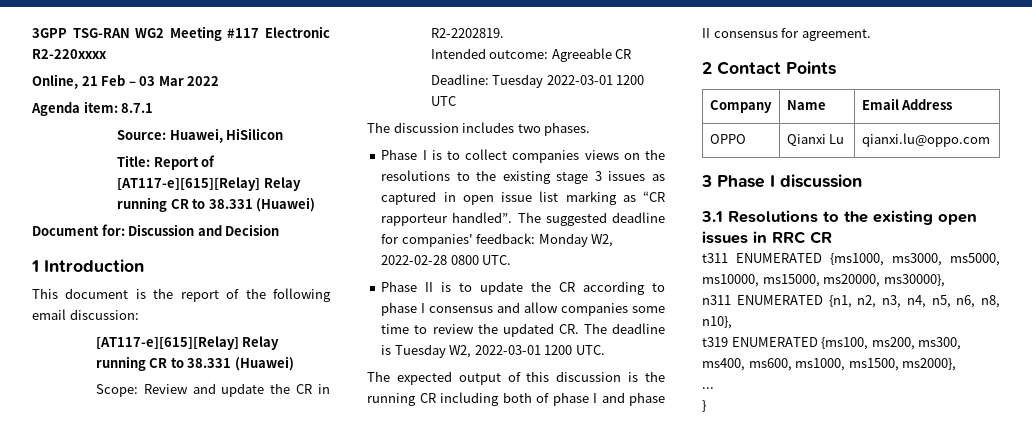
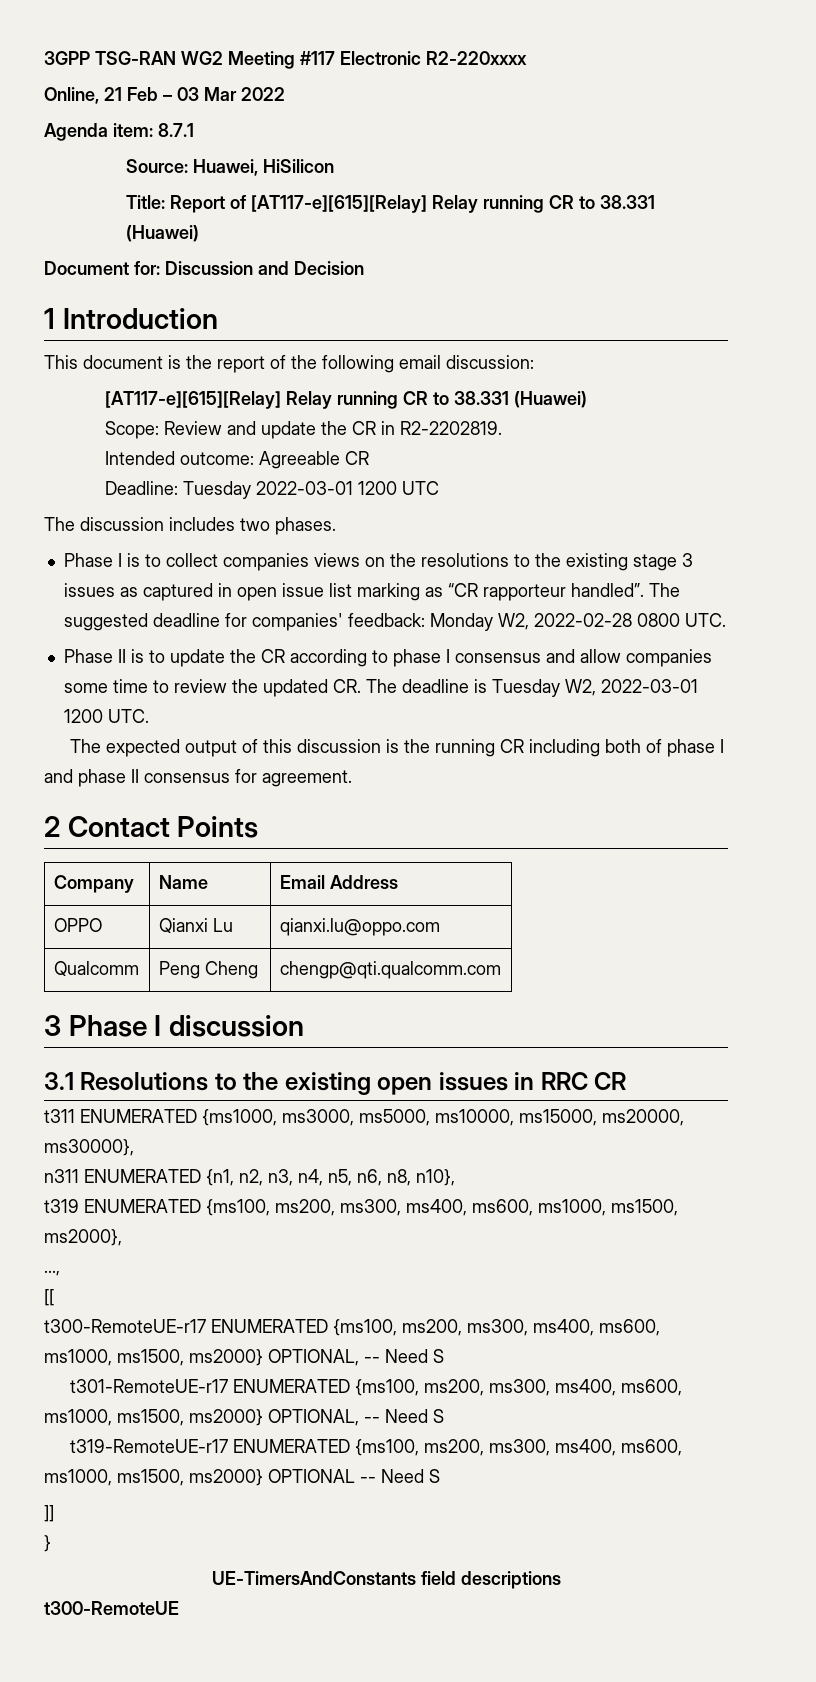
+ Qualcomm | Peng Cheng | chengp@qti.qualcomm.com
- ...
+ ...,
+ [[
+ t300-RemoteUE-r17 ENUMERATED {ms100, ms200, ms300, ms400, ms600, ms1000, ms1500, ms2000} OPTIONAL, -- Need S
+ t301-RemoteUE-r17 ENUMERATED {ms100, ms200, ms300, ms400, ms600, ms1000, ms1500, ms2000} OPTIONAL, -- Need S
+ t319-RemoteUE-r17 ENUMERATED {ms100, ms200, ms300, ms400, ms600, ms1000, ms1500, ms2000} OPTIONAL -- Need S
+ ]]
  }
+ UE-TimersAndConstants field descriptions
+ t300-RemoteUE

